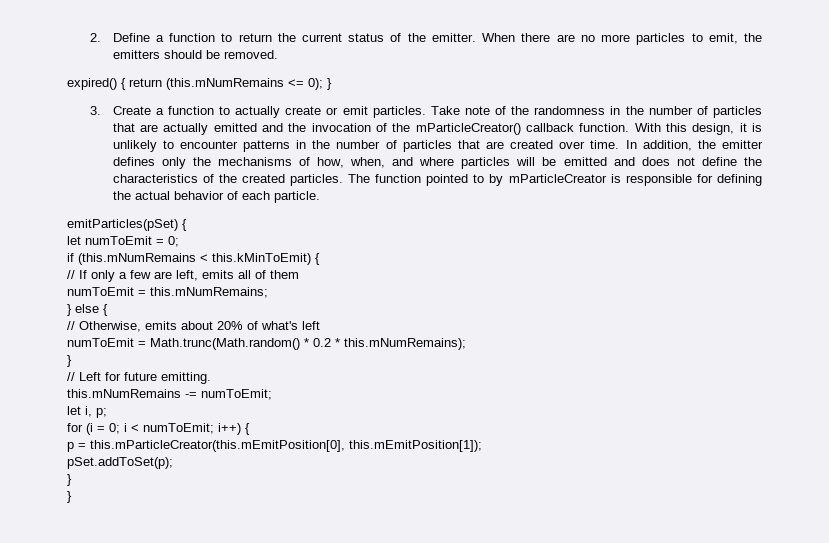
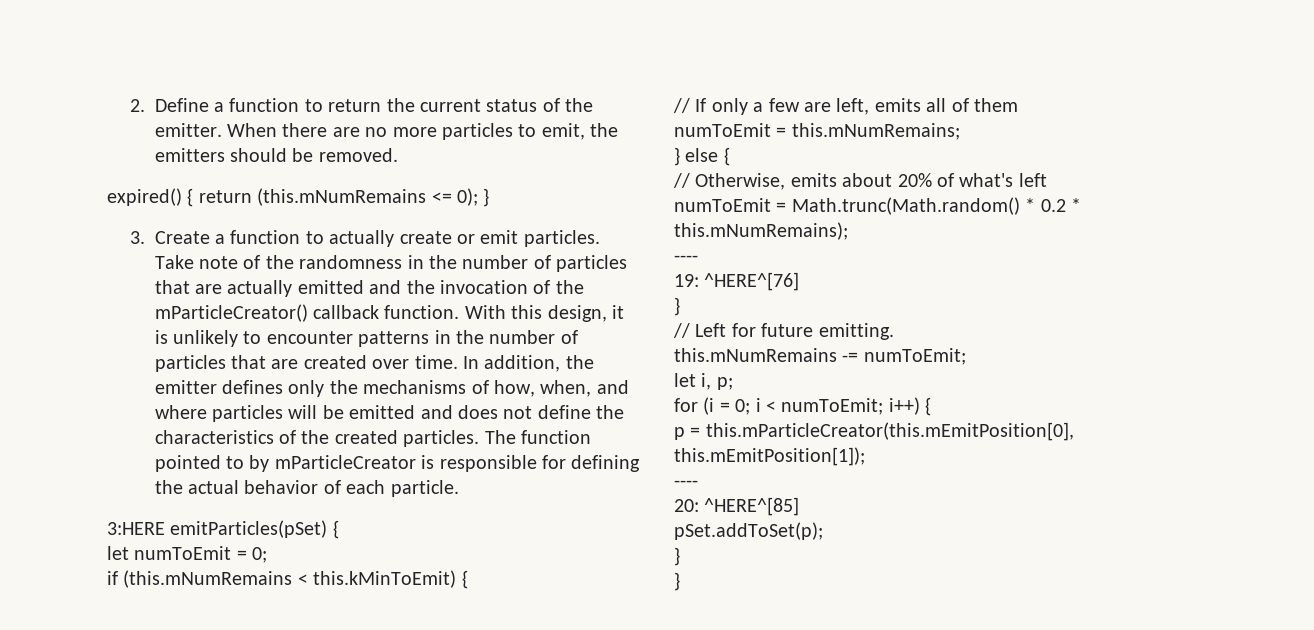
- emitParticles(pSet) {
+ 3:HERE emitParticles(pSet) {
  numToEmit = Math.trunc(Math.random() * 0.2 * this.mNumRemains);
+ ----
+ 19: ^HERE^[76]
  p = this.mParticleCreator(this.mEmitPosition[0], this.mEmitPosition[1]);
+ ----
+ 20: ^HERE^[85]

